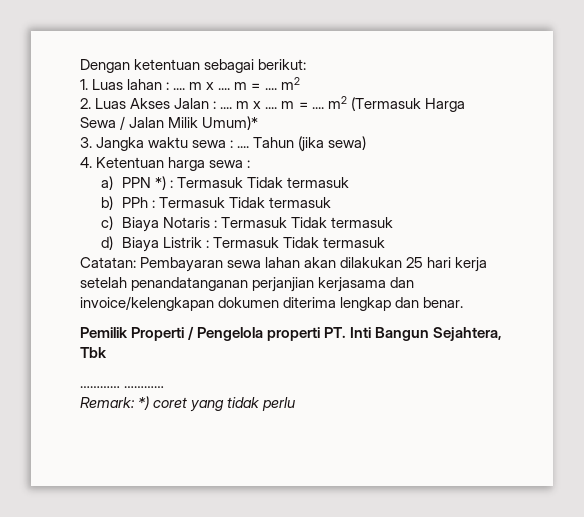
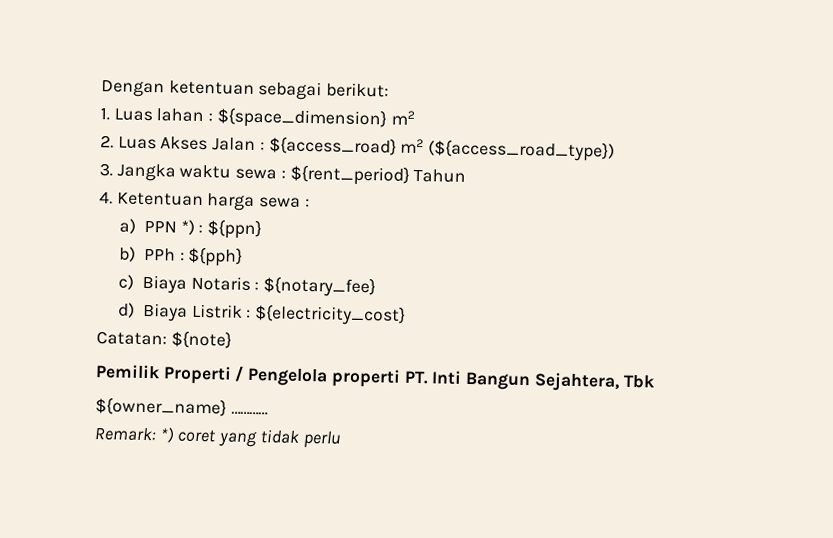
- 1. Luas lahan : .... m x .... m = .... m2
+ 1. Luas lahan : ${space_dimension} m2
- 2. Luas Akses Jalan : .... m x .... m = .... m2 (Termasuk Harga Sewa / Jalan Milik Umum)*
+ 2. Luas Akses Jalan : ${access_road} m2 (${access_road_type})
- 3. Jangka waktu sewa : .... Tahun (jika sewa)
+ 3. Jangka waktu sewa : ${rent_period} Tahun
- a) PPN *) : Termasuk Tidak termasuk
+ a) PPN *) : ${ppn}
- b) PPh : Termasuk Tidak termasuk
+ b) PPh : ${pph}
- c) Biaya Notaris : Termasuk Tidak termasuk
+ c) Biaya Notaris : ${notary_fee}
- d) Biaya Listrik : Termasuk Tidak termasuk
- Catatan: Pembayaran sewa lahan akan dilakukan 25 hari kerja setelah penandatanganan perjanjian kerjasama dan invoice/kelengkapan dokumen diterima lengkap dan benar.
+ d) Biaya Listrik : ${electricity_cost}
+ Catatan: ${note}
- ………… …………
+ ${owner_name} …………

